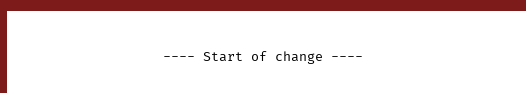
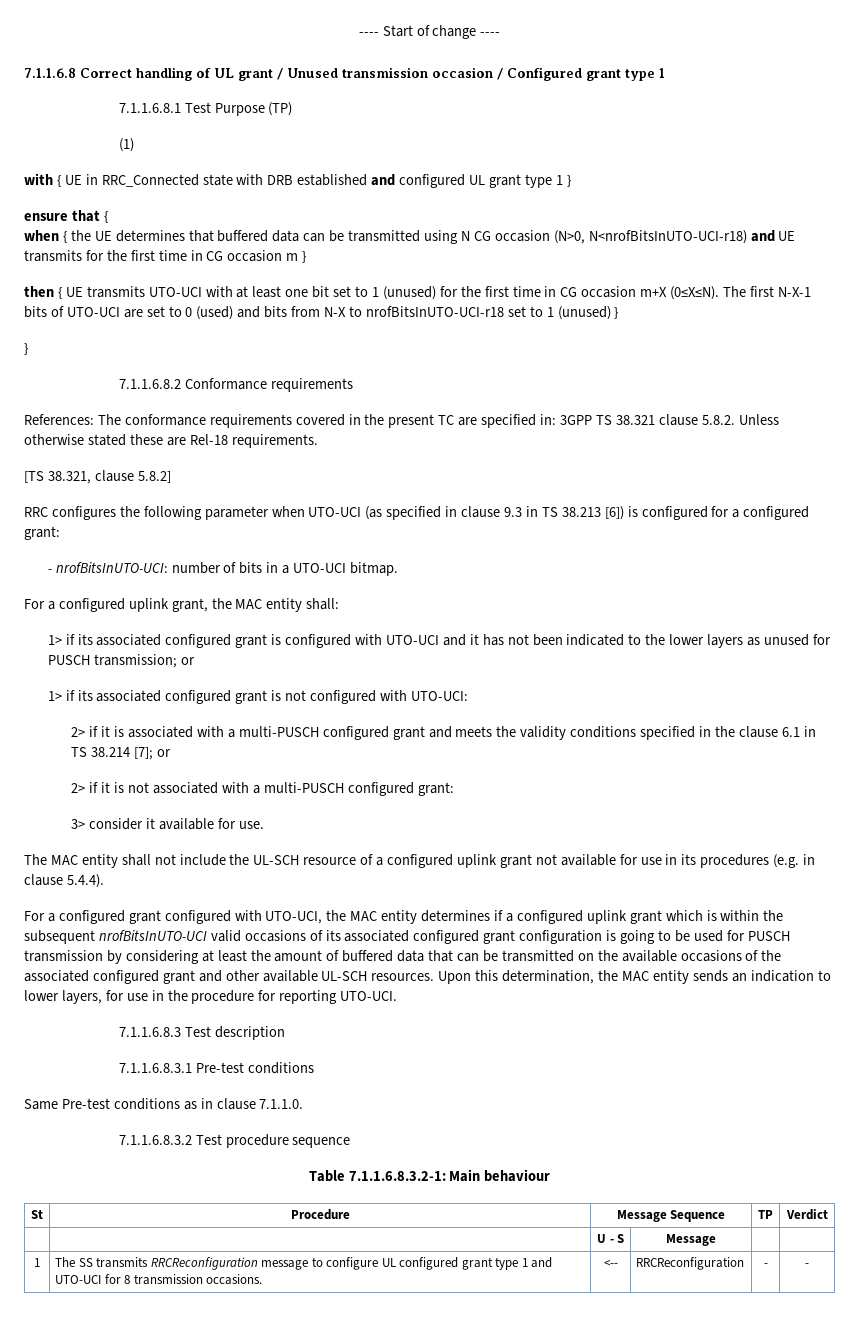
+ 7.1.1.6.8 Correct handling of UL grant / Unused transmission occasion / Configured grant type 1
+ 7.1.1.6.8.1 Test Purpose (TP)
+ (1)
+ with { UE in RRC_Connected state with DRB established and configured UL grant type 1 }
+ ensure that {
+ when { the UE determines that buffered data can be transmitted using N CG occasion (N>0, N<nrofBitsInUTO-UCI-r18) and UE transmits for the first time in CG occasion m }
+ then { UE transmits UTO-UCI with at least one bit set to 1 (unused) for the first time in CG occasion m+X (0≤X≤N). The first N-X-1 bits of UTO-UCI are set to 0 (used) and bits from N-X to nrofBitsInUTO-UCI-r18 set to 1 (unused) }
+ }
+ 7.1.1.6.8.2 Conformance requirements
+ References: The conformance requirements covered in the present TC are specified in: 3GPP TS 38.321 clause 5.8.2. Unless otherwise stated these are Rel-18 requirements.
+ [TS 38.321, clause 5.8.2]
+ RRC configures the following parameter when UTO-UCI (as specified in clause 9.3 in TS 38.213 [6]) is configured for a configured grant:
+ - nrofBitsInUTO-UCI: number of bits in a UTO-UCI bitmap.
+ For a configured uplink grant, the MAC entity shall:
+ 1> if its associated configured grant is configured with UTO-UCI and it has not been indicated to the lower layers as unused for PUSCH transmission; or
+ 1> if its associated configured grant is not configured with UTO-UCI:
+ 2> if it is associated with a multi-PUSCH configured grant and meets the validity conditions specified in the clause 6.1 in TS 38.214 [7]; or
+ 2> if it is not associated with a multi-PUSCH configured grant:
+ 3> consider it available for use.
+ The MAC entity shall not include the UL-SCH resource of a configured uplink grant not available for use in its procedures (e.g. in clause 5.4.4).
+ For a configured grant configured with UTO-UCI, the MAC entity determines if a configured uplink grant which is within the subsequent nrofBitsInUTO-UCI valid occasions of its associated configured grant configuration is going to be used for PUSCH transmission by considering at least the amount of buffered data that can be transmitted on the available occasions of the associated configured grant and other available UL-SCH resources. Upon this determination, the MAC entity sends an indication to lower layers, for use in the procedure for reporting UTO-UCI.
+ 7.1.1.6.8.3 Test description
+ 7.1.1.6.8.3.1 Pre-test conditions
+ Same Pre-test conditions as in clause 7.1.1.0.
+ 7.1.1.6.8.3.2 Test procedure sequence
+ Table 7.1.1.6.8.3.2-1: Main behaviour
+ St | Procedure | Message Sequence | TP | Verdict
+ | | U - S | Message | |
+ 1 | The SS transmits RRCReconfiguration message to configure UL configured grant type 1 and UTO-UCI for 8 transmission occasions. | <-- | RRCReconfiguration | - | -

